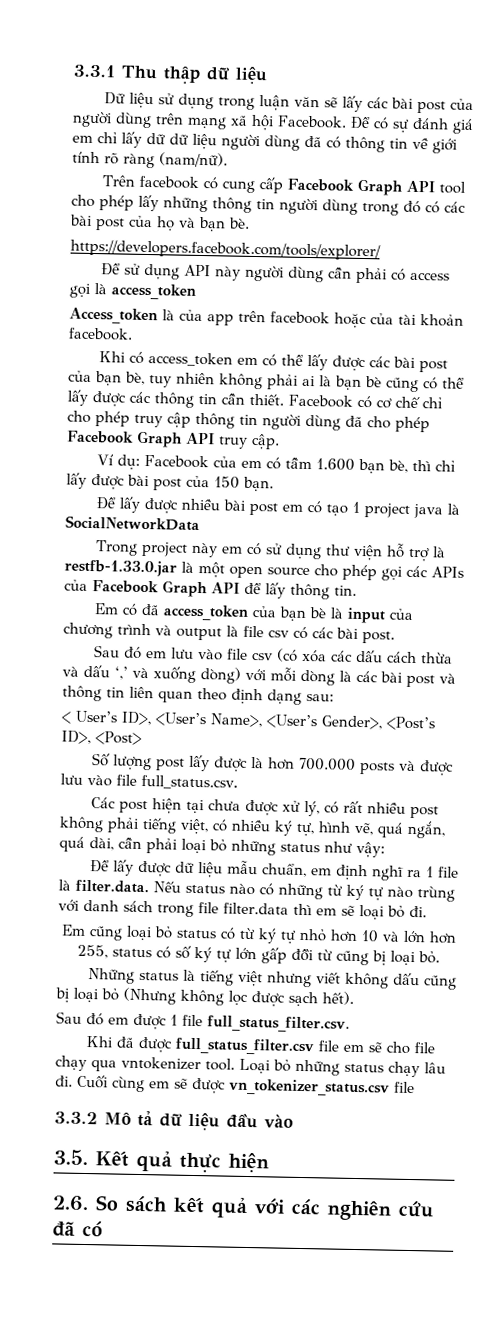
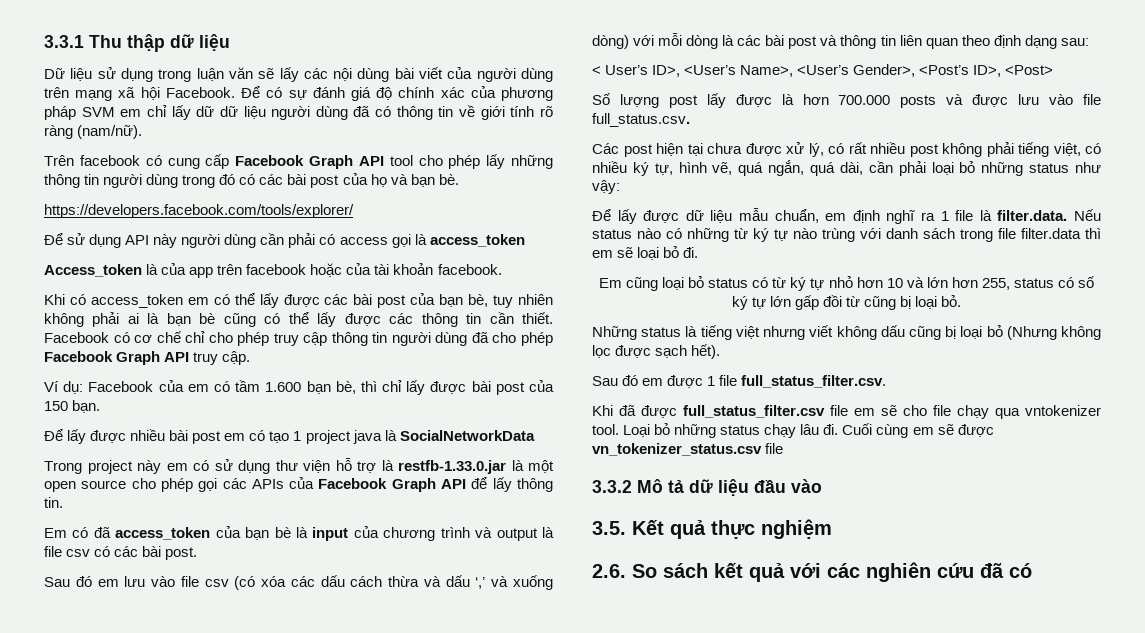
- Dữ liệu sử dụng trong luận văn sẽ lấy các bài post của người dùng trên mạng xã hội Facebook.
+ Dữ liệu sử dụng trong luận văn sẽ lấy các nội dùng bài viết của người dùng trên mạng xã hội Facebook.
- Để có sự đánh giá em chỉ lấy dữ dữ liệu người dùng đã có thông tin về giới tính rõ ràng (nam/nữ).
+ Để có sự đánh giá độ chính xác của phương pháp SVM em chỉ lấy dữ dữ liệu người dùng đã có thông tin về giới tính rõ ràng (nam/nữ).
- 3.5. Kết quả thực hiện
+ 3.5. Kết quả thực nghiệm

